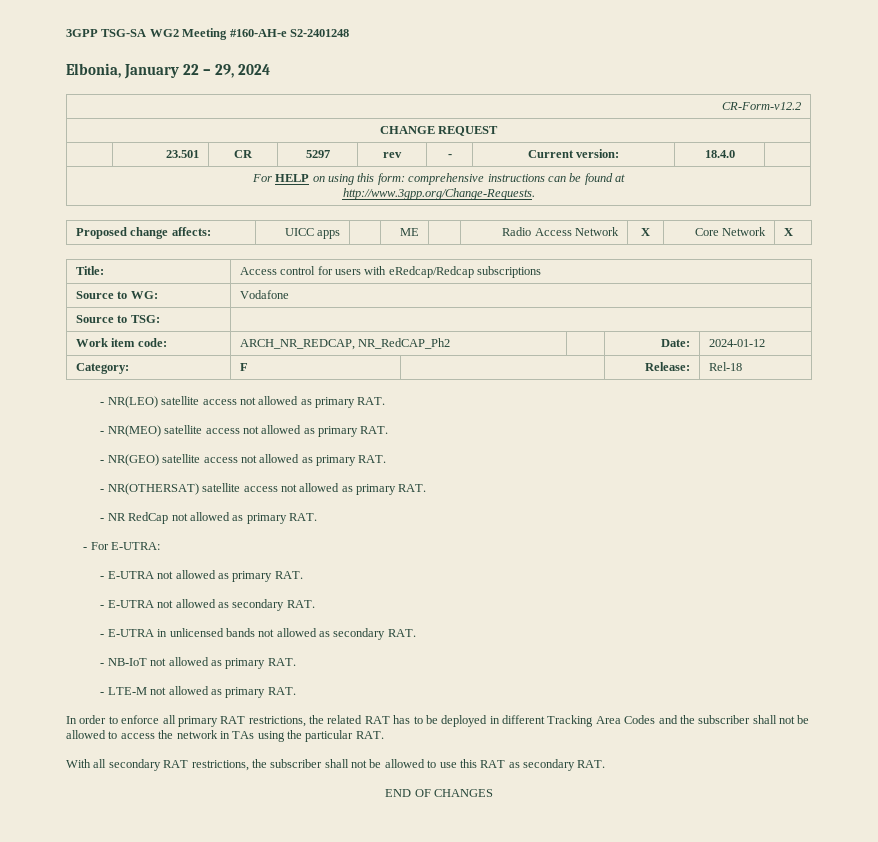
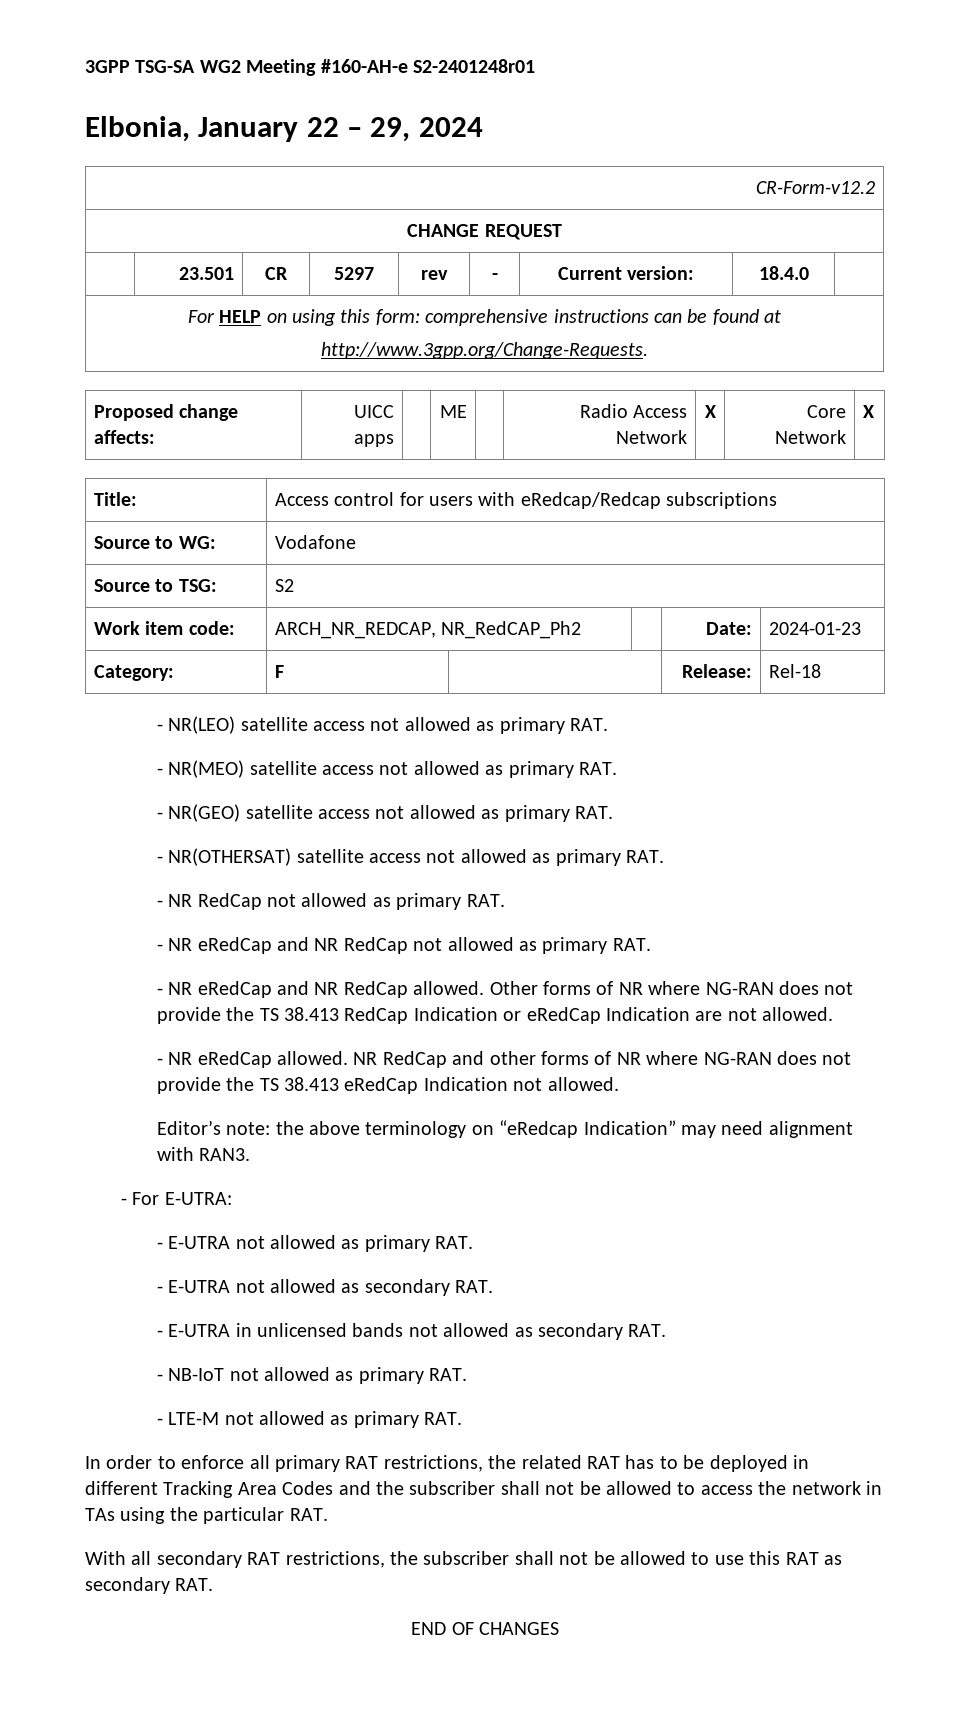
- 3GPP TSG-SA WG2 Meeting #160-AH-e S2-2401248
+ 3GPP TSG-SA WG2 Meeting #160-AH-e S2-2401248r01
- Source to TSG: |
+ Source to TSG: | S2
- Work item code: | ARCH_NR_REDCAP, NR_RedCAP_Ph2 | | Date: | 2024-01-12
+ Work item code: | ARCH_NR_REDCAP, NR_RedCAP_Ph2 | | Date: | 2024-01-23
+ - NR eRedCap and NR RedCap not allowed as primary RAT.
+ - NR eRedCap and NR RedCap allowed. Other forms of NR where NG-RAN does not provide the TS 38.413 RedCap Indication or eRedCap Indication are not allowed.
+ - NR eRedCap allowed. NR RedCap and other forms of NR where NG-RAN does not provide the TS 38.413 eRedCap Indication not allowed.
+ Editor’s note: the above terminology on “eRedcap Indication” may need alignment with RAN3.

